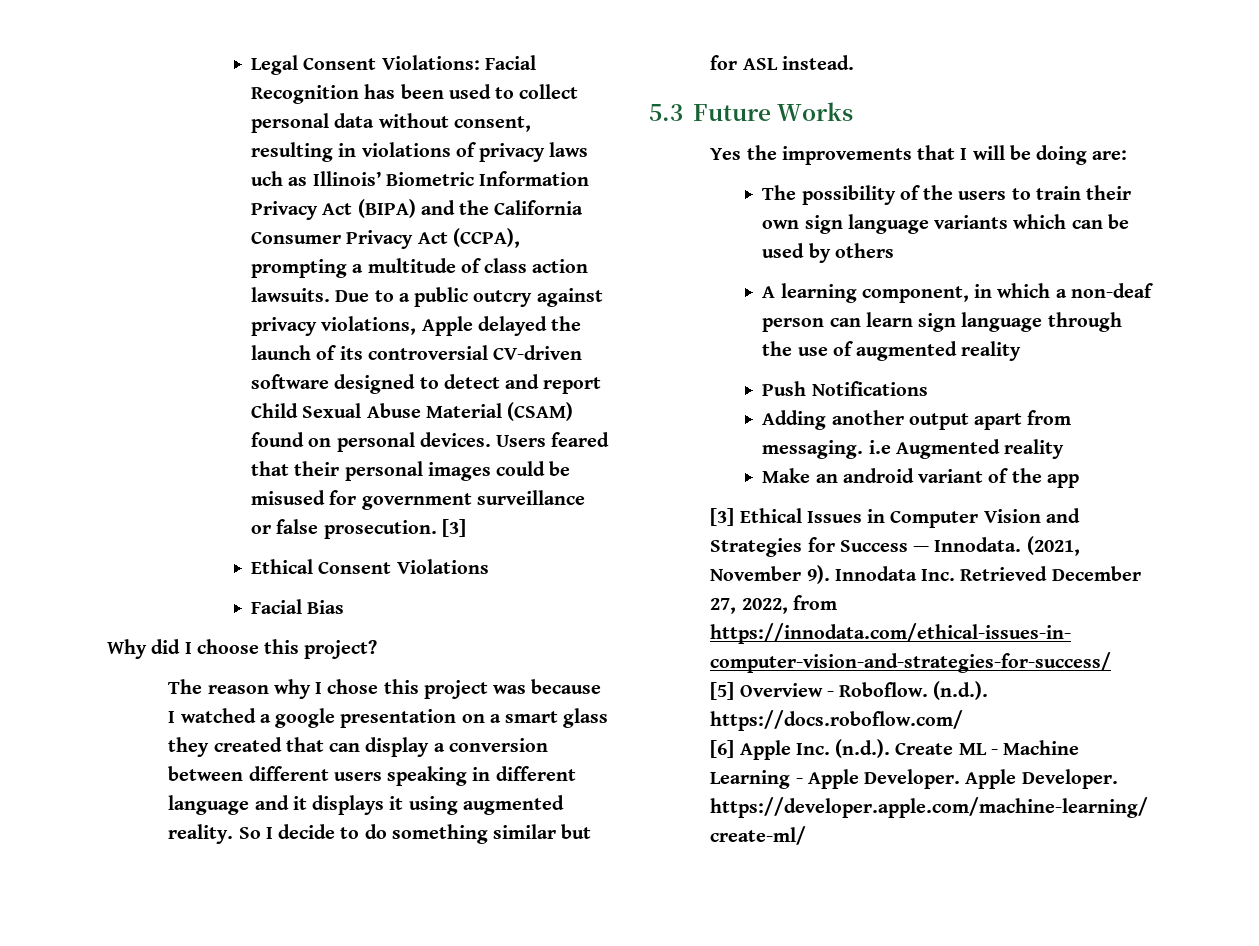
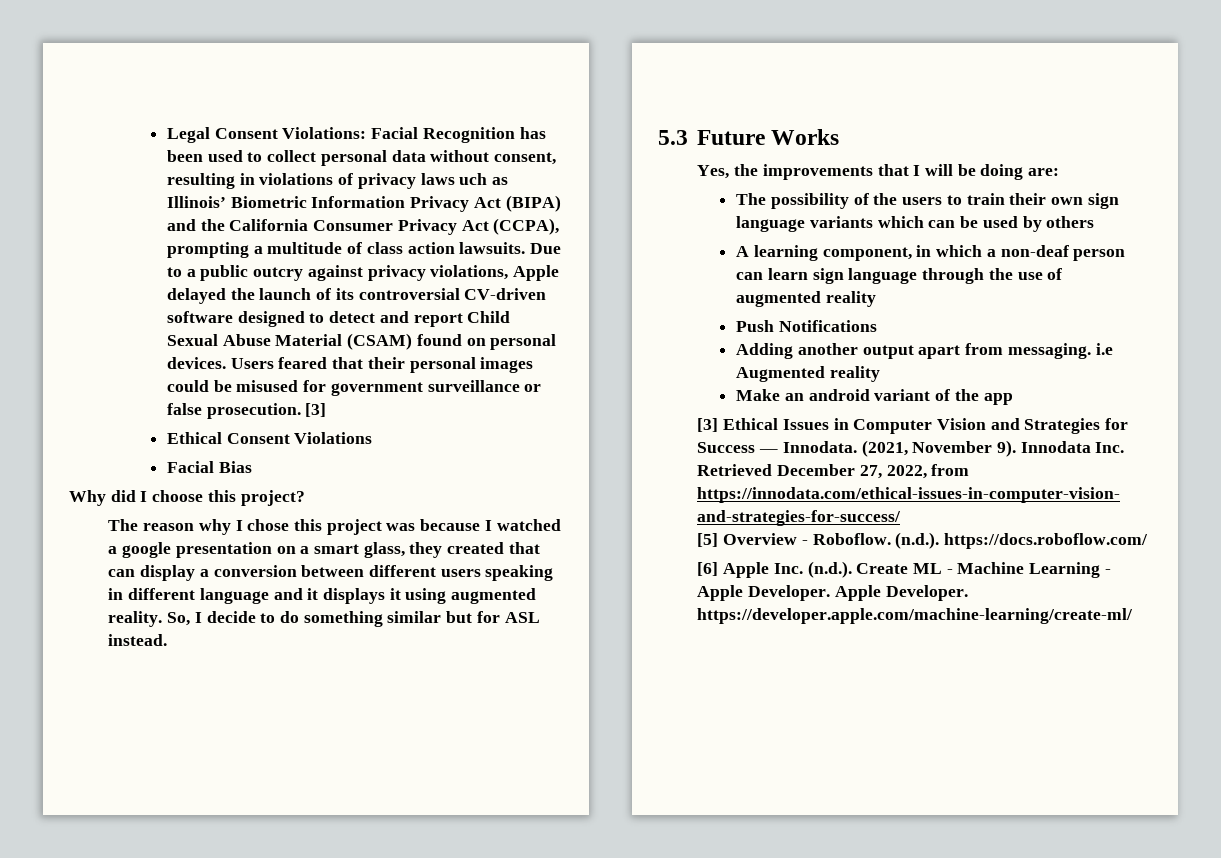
- The reason why I chose this project was because I watched a google presentation on a smart glass they created that can display a conversion between different users speaking in different language and it displays it using augmented reality.
+ The reason why I chose this project was because I watched a google presentation on a smart glass, they created that can display a conversion between different users speaking in different language and it displays it using augmented reality.
- So I decide to do something similar but for ASL instead.
+ So, I decide to do something similar but for ASL instead.
- Yes the improvements that I will be doing are:
+ Yes, the improvements that I will be doing are:

